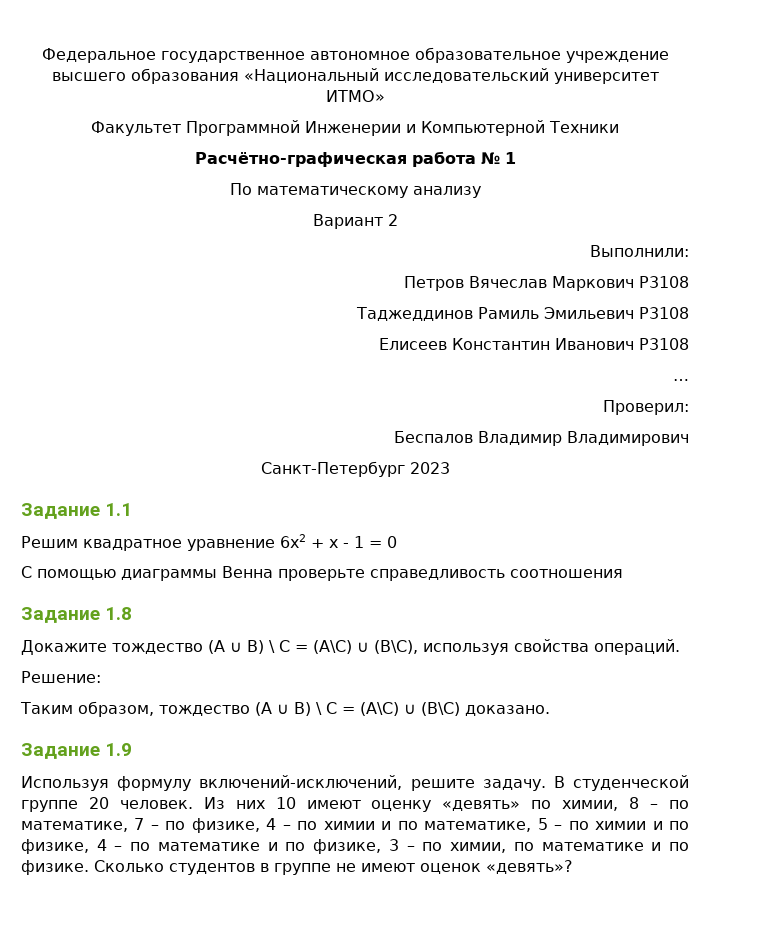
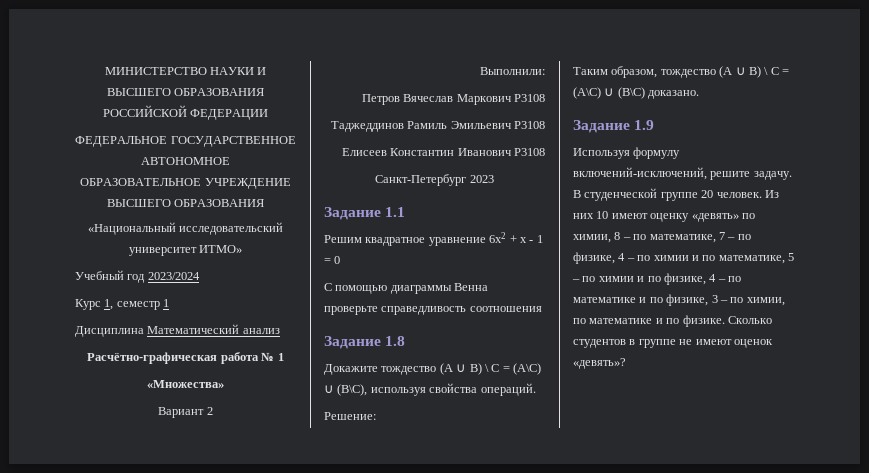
- Федеральное государственное автономное образовательное учреждение высшего образования «Национальный исследовательский университет ИТМО»
- Факультет Программной Инженерии и Компьютерной Техники
+ МИНИСТЕРСТВО НАУКИ И ВЫСШЕГО ОБРАЗОВАНИЯ РОССИЙСКОЙ ФЕДЕРАЦИИ
+ ФЕДЕРАЛЬНОЕ ГОСУДАРСТВЕННОЕ АВТОНОМНОЕ
+ ОБРАЗОВАТЕЛЬНОЕ УЧРЕЖДЕНИЕ ВЫСШЕГО ОБРАЗОВАНИЯ
+ «Национальный исследовательский университет ИТМО»
+ Учебный год 2023/2024
+ Курс 1, семестр 1
+ Дисциплина Математический анализ
- По математическому анализу
+ «Множества»
- …
- Проверил:
- Беспалов Владимир Владимирович

